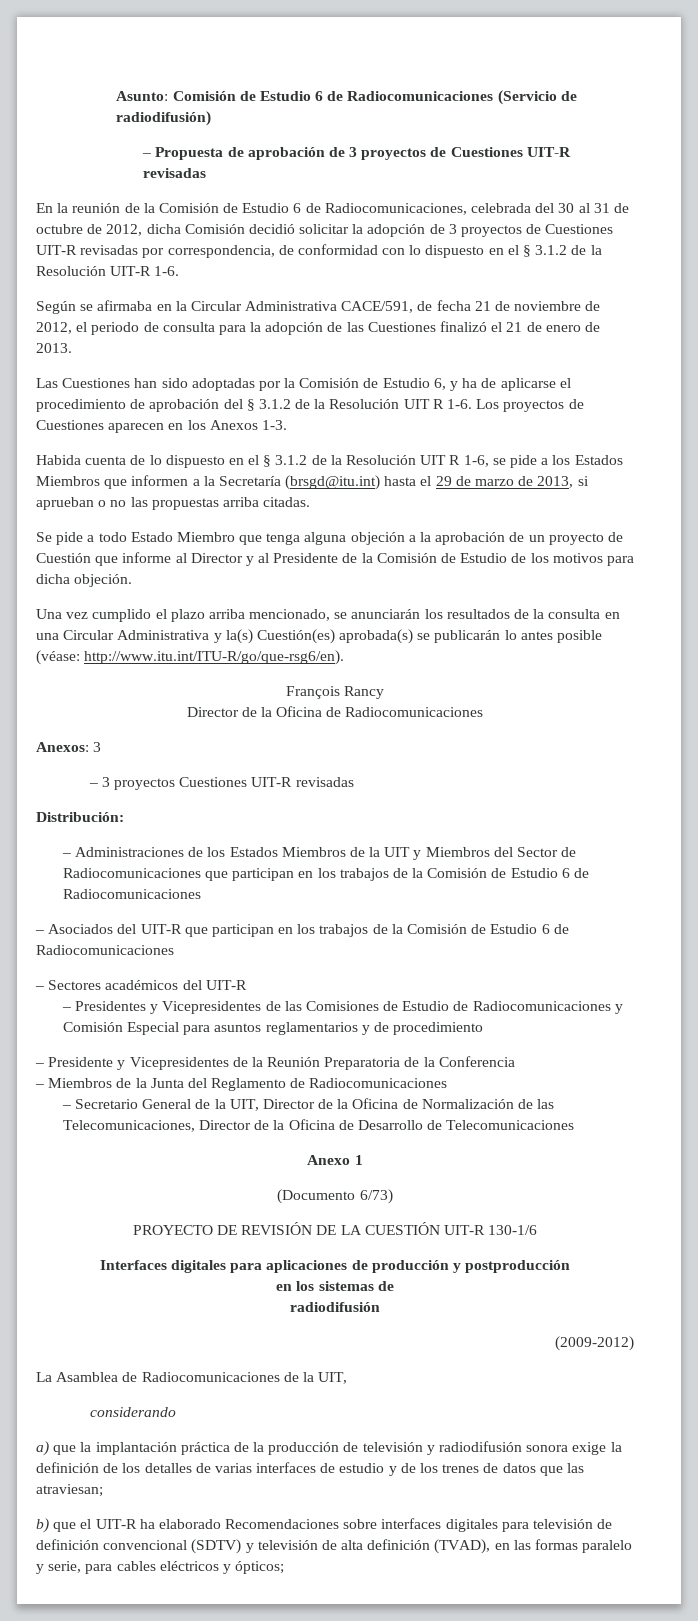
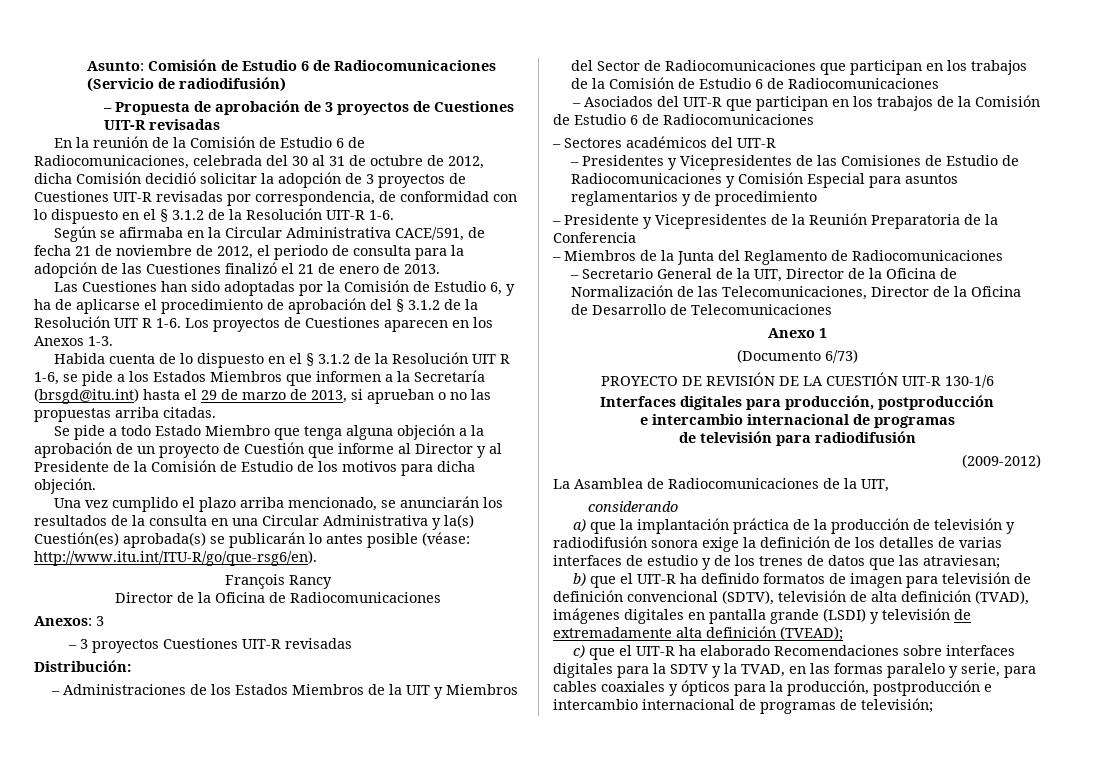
- Interfaces digitales para aplicaciones de producción y postproducción
- en los sistemas de
- radiodifusión
+ Interfaces digitales para producción, postproducción
+ e intercambio internacional de programas
+ de televisión para radiodifusión
- b) que el UIT-R ha elaborado Recomendaciones sobre interfaces digitales para televisión de definición convencional (SDTV) y televisión de alta definición (TVAD), en las formas paralelo y serie, para cables eléctricos y ópticos;
+ b) que el UIT-R ha definido formatos de imagen para televisión de definición convencional (SDTV), televisión de alta definición (TVAD), imágenes digitales en pantalla grande (LSDI) y televisión de extremadamente alta definición (TVEAD);
+ c) que el UIT-R ha elaborado Recomendaciones sobre interfaces digitales para la SDTV y la TVAD, en las formas paralelo y serie, para cables coaxiales y ópticos para la producción, postproducción e intercambio internacional de programas de televisión;

